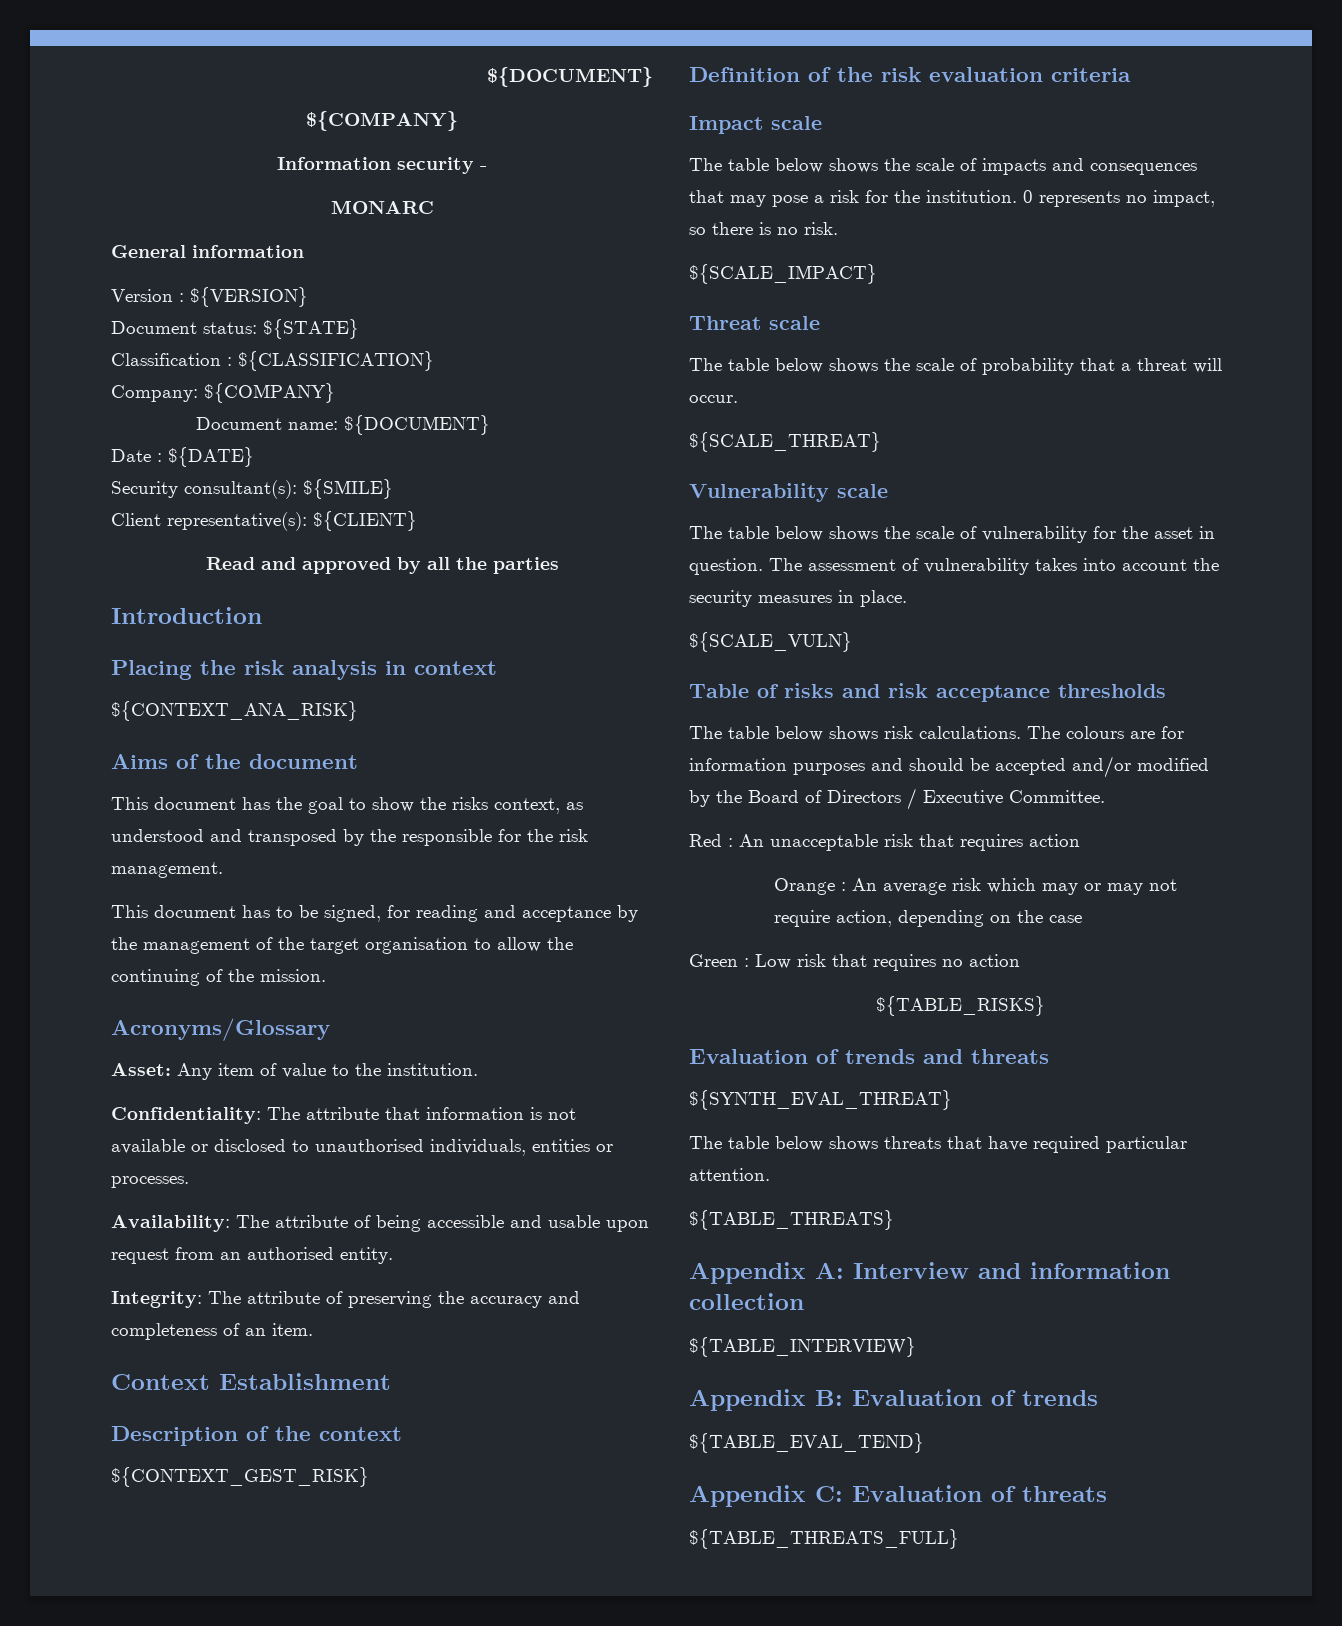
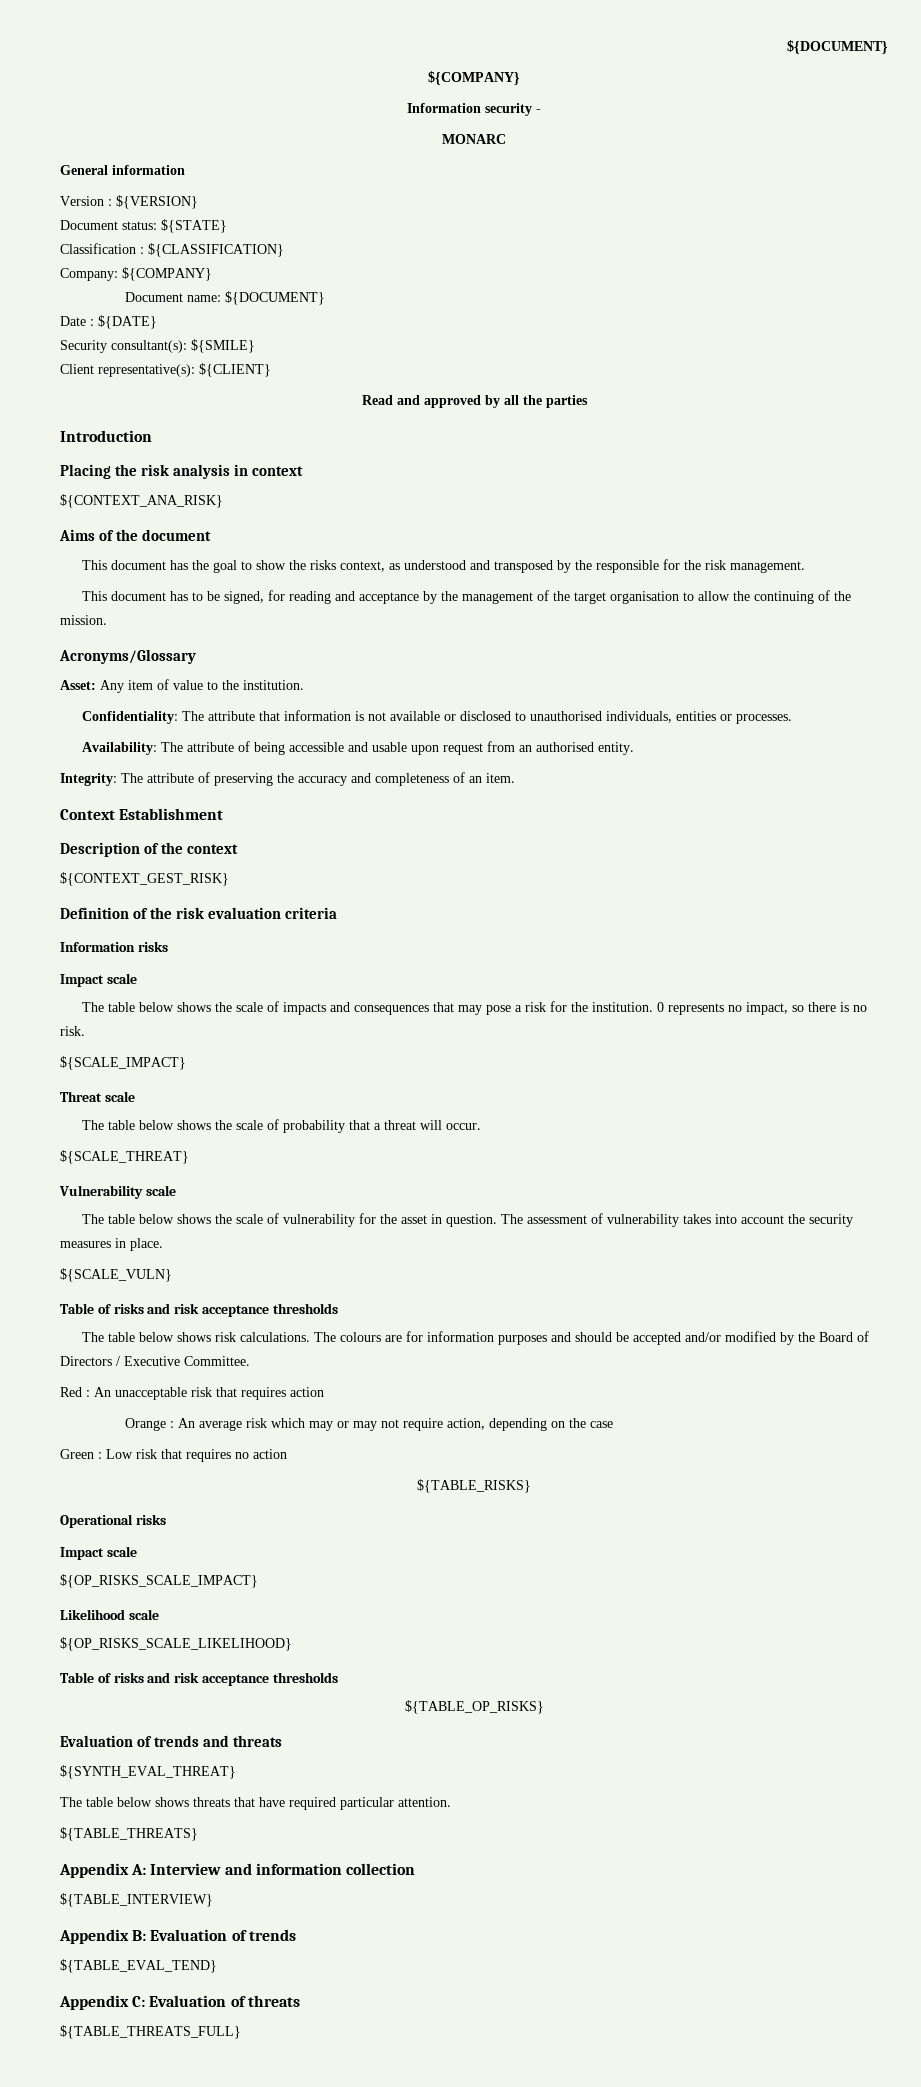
+ Information risks
+ Operational risks
+ Impact scale
+ ${OP_RISKS_SCALE_IMPACT}
+ Likelihood scale
+ ${OP_RISKS_SCALE_LIKELIHOOD}
+ Table of risks and risk acceptance thresholds
+ ${TABLE_OP_RISKS}

